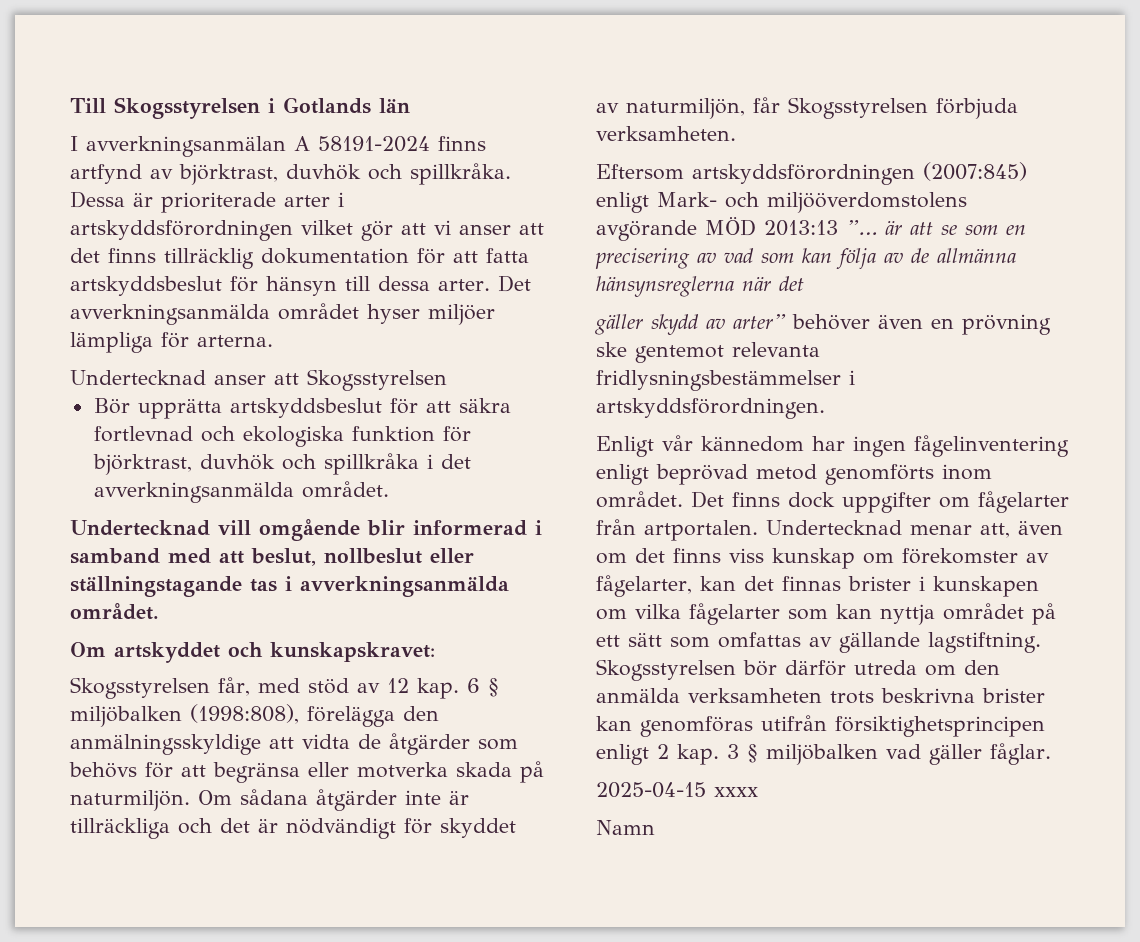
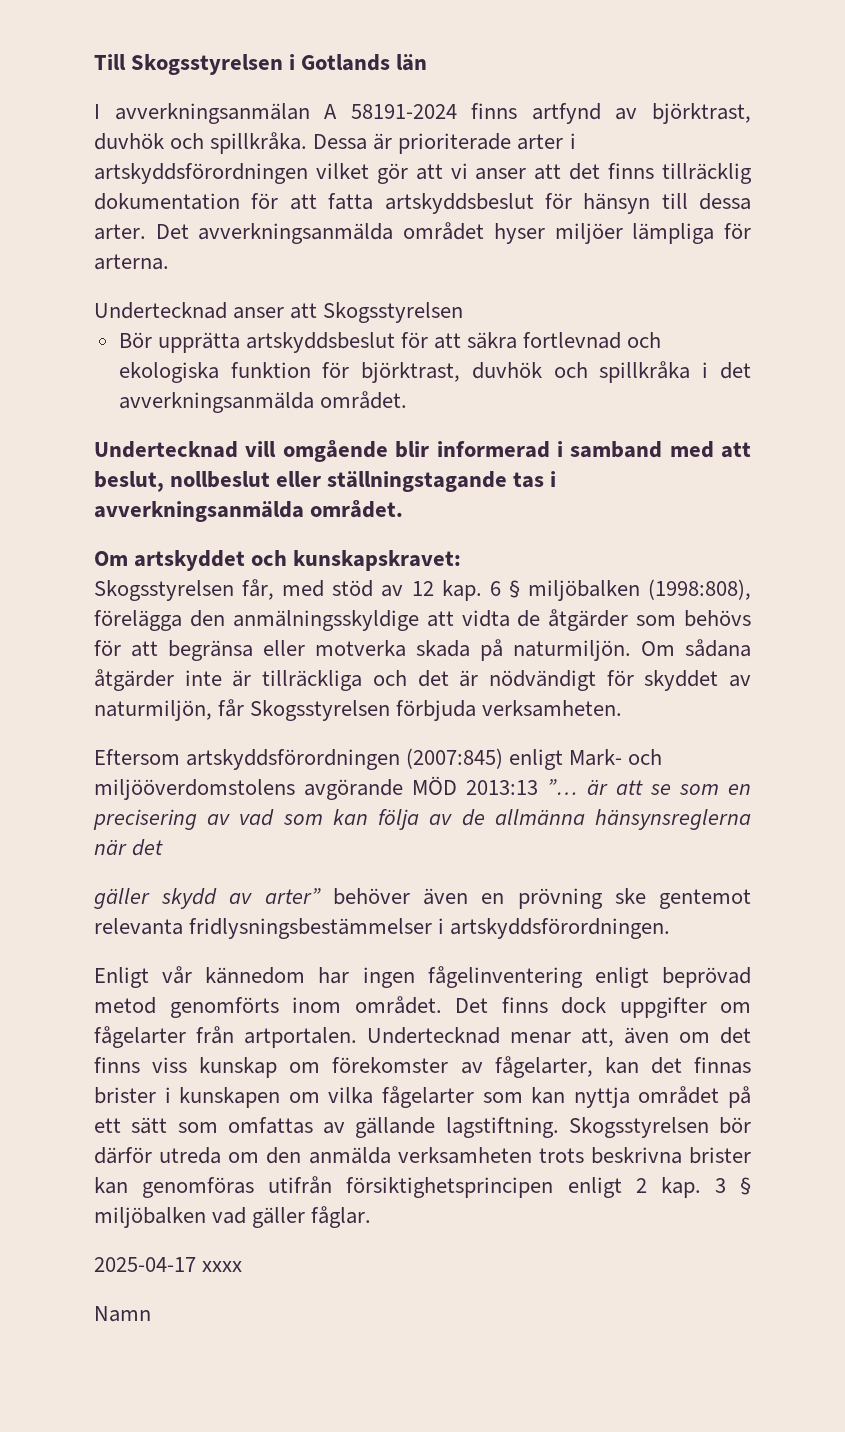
- 2025-04-15 xxxx
+ 2025-04-17 xxxx

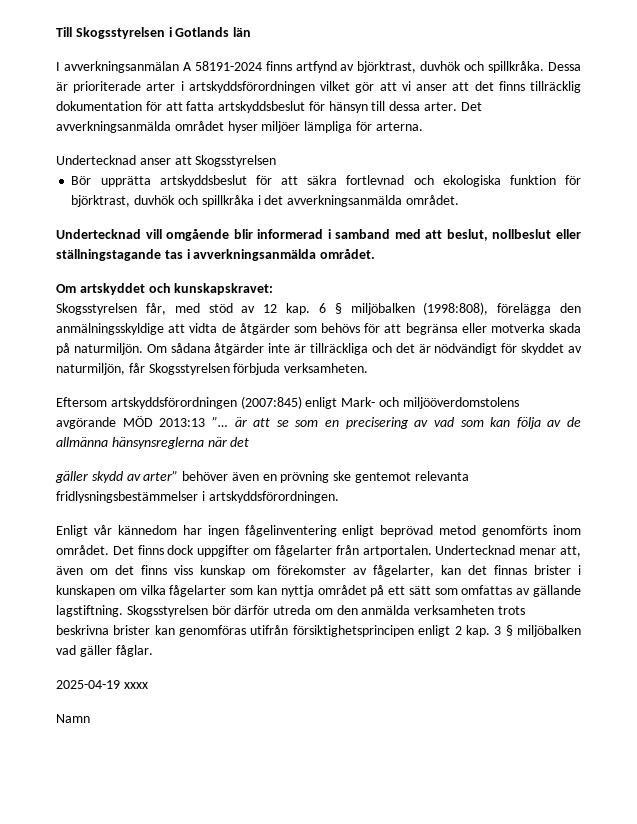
- 2025-04-17 xxxx
+ 2025-04-19 xxxx

